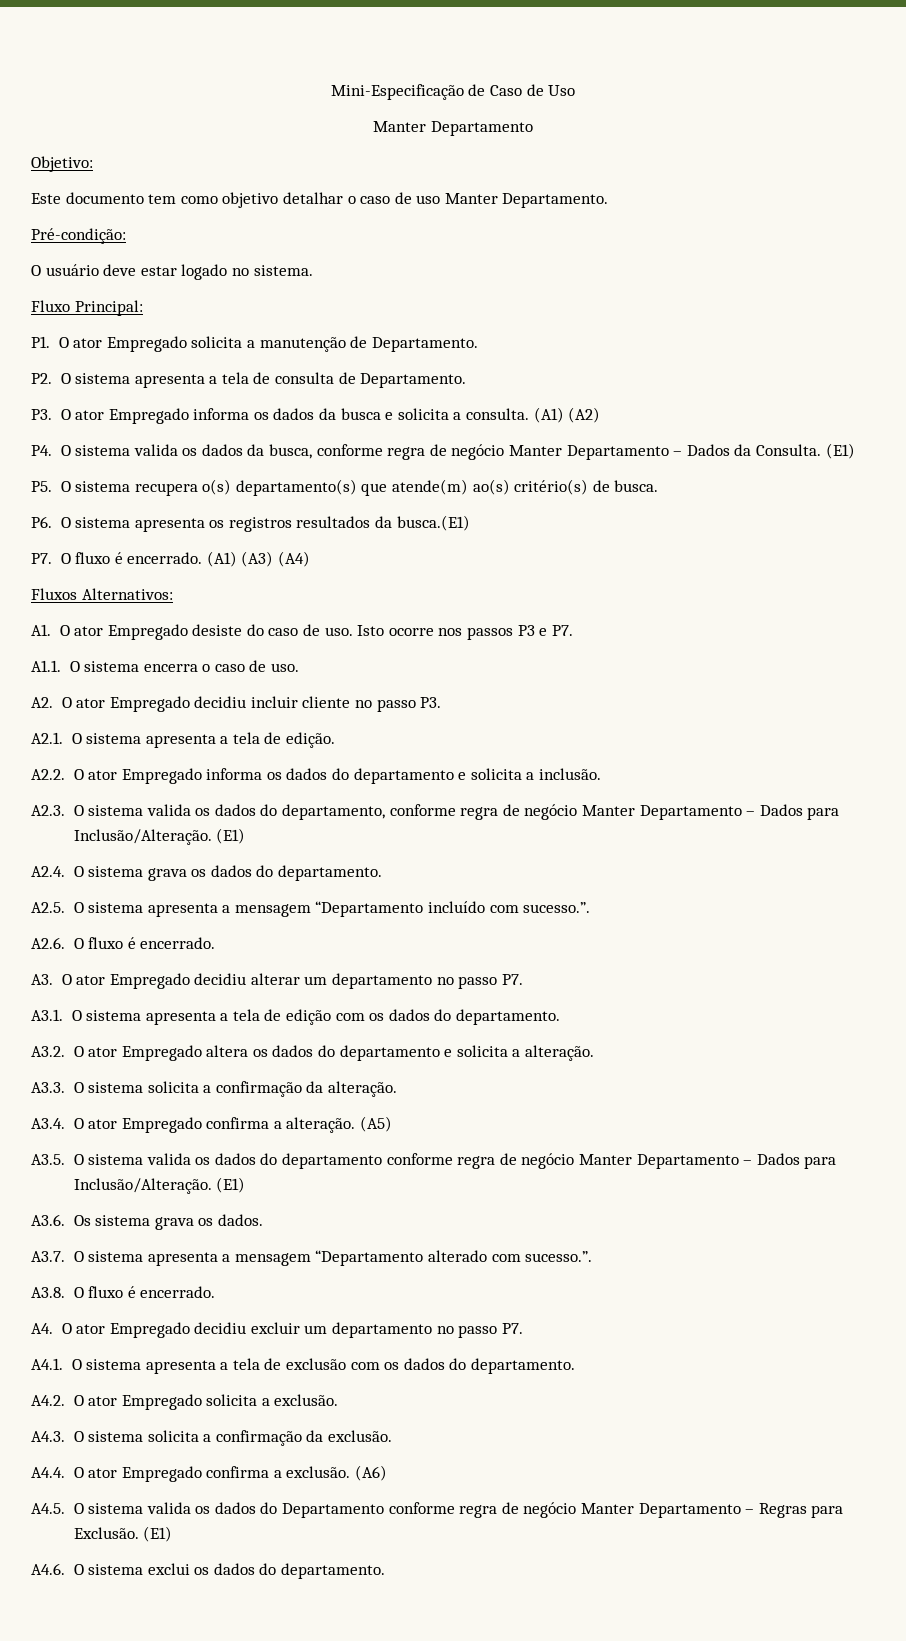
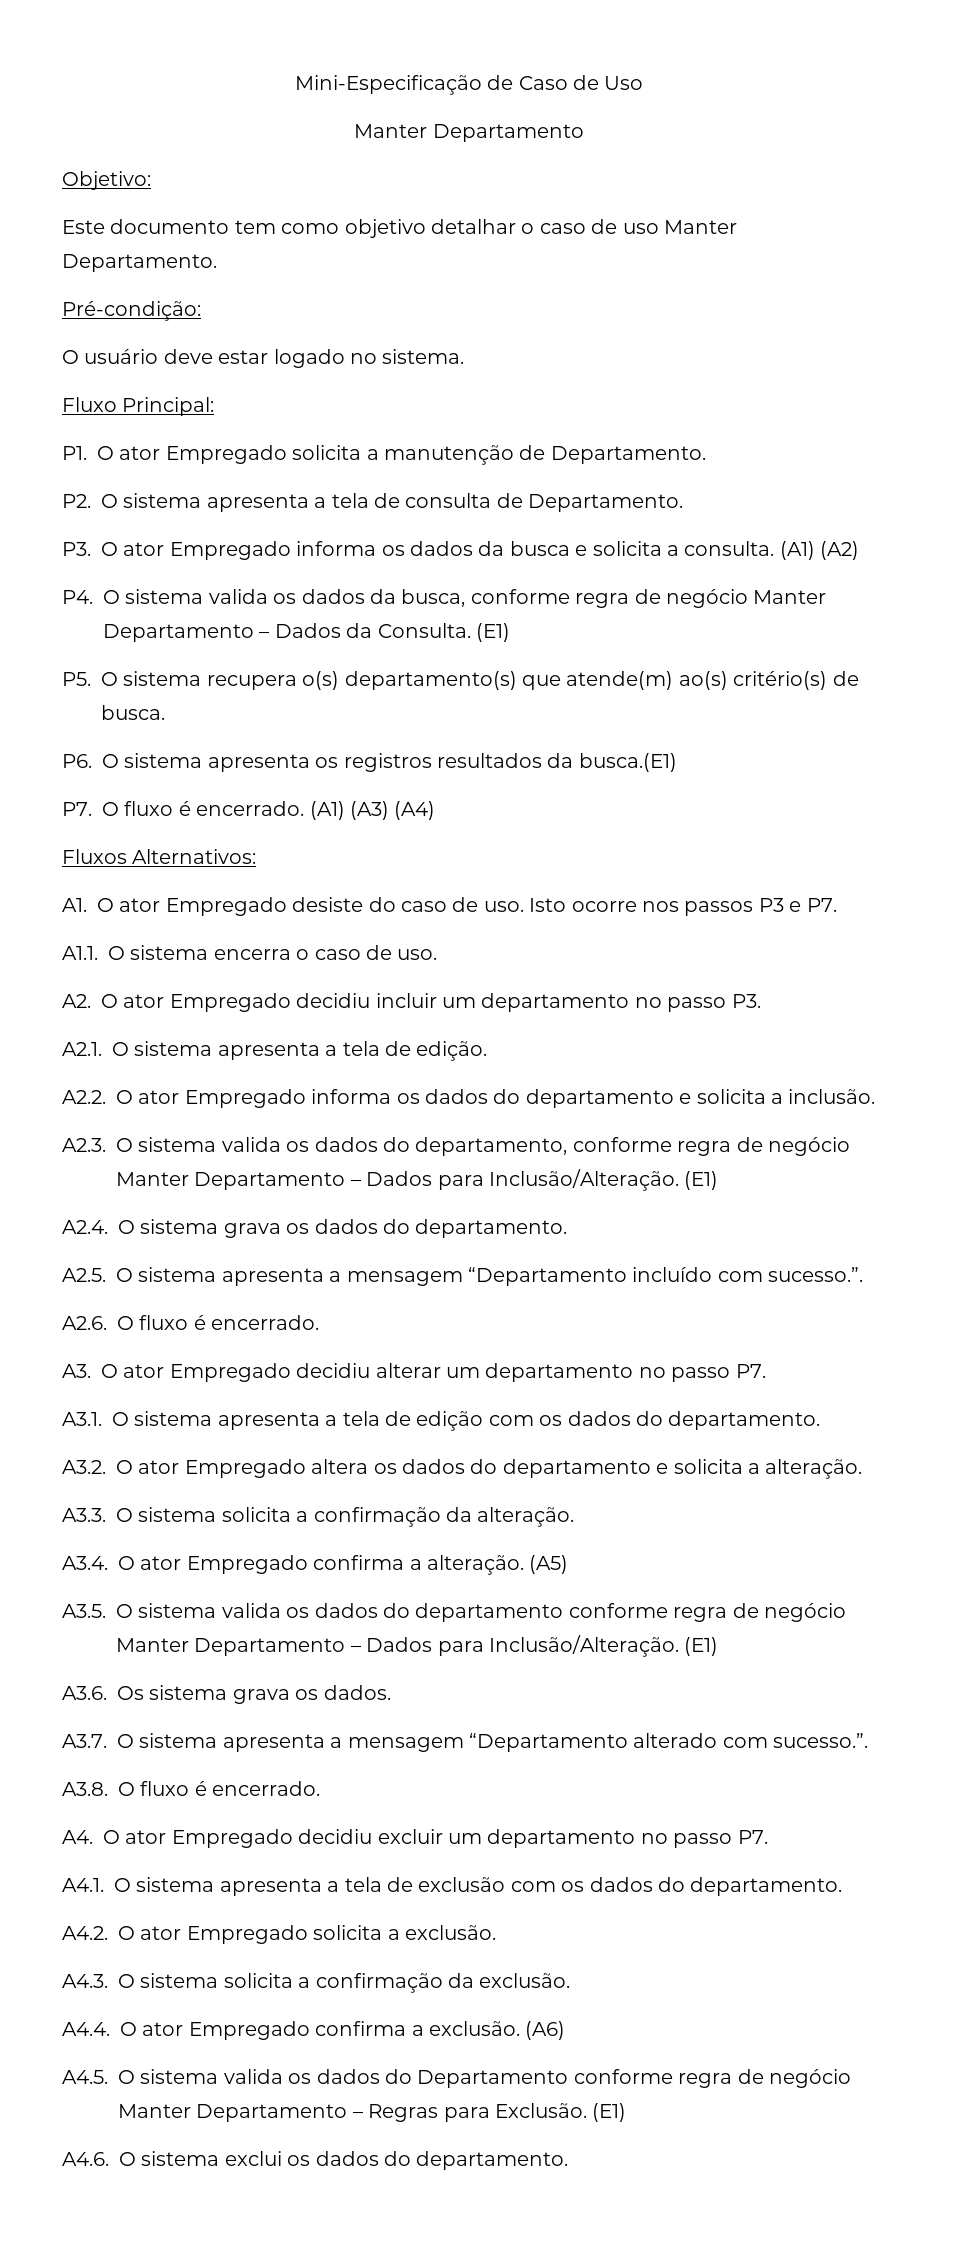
- A2. O ator Empregado decidiu incluir cliente no passo P3.
+ A2. O ator Empregado decidiu incluir um departamento no passo P3.

